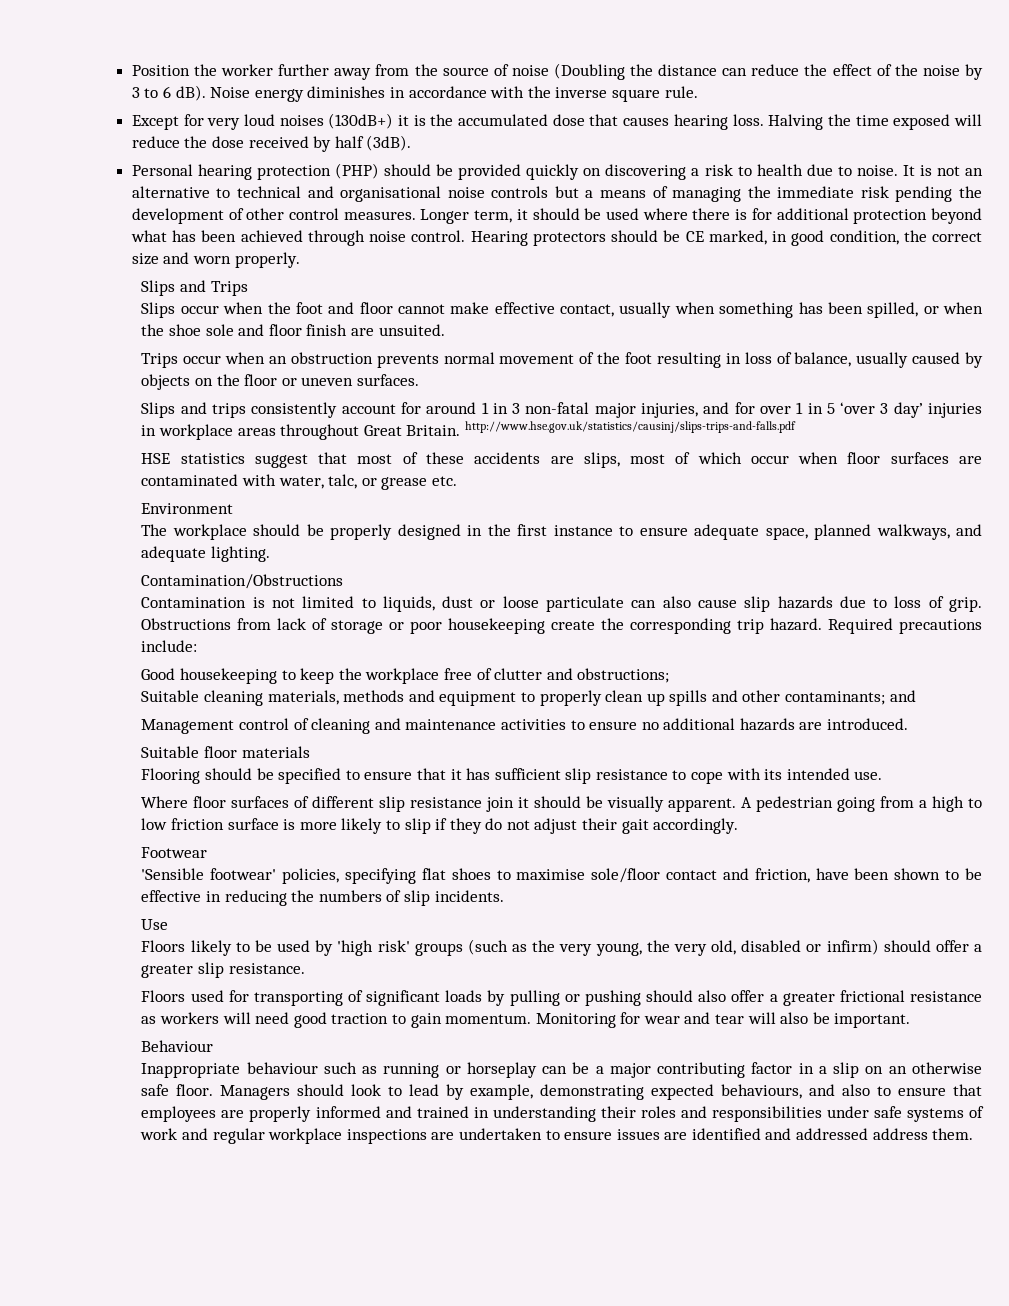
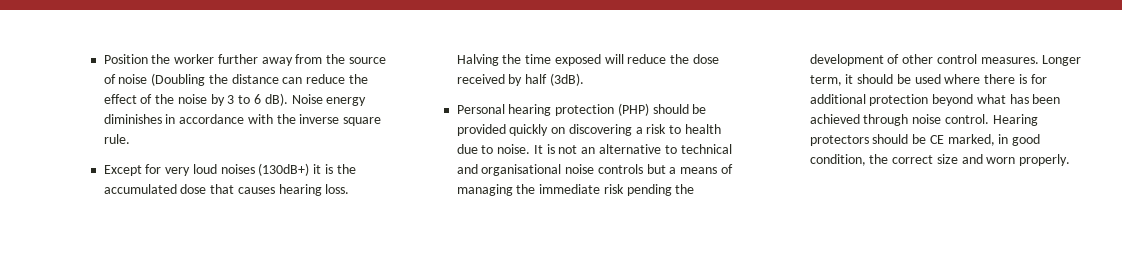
- Slips and Trips
- Slips occur when the foot and floor cannot make effective contact, usually when something has been spilled, or when the shoe sole and floor finish are unsuited.
- Trips occur when an obstruction prevents normal movement of the foot resulting in loss of balance, usually caused by objects on the floor or uneven surfaces.
- Slips and trips consistently account for around 1 in 3 non-fatal major injuries, and for over 1 in 5 ‘over 3 day’ injuries in workplace areas throughout Great Britain. http://www.hse.gov.uk/statistics/causinj/slips-trips-and-falls.pdf
- HSE statistics suggest that most of these accidents are slips, most of which occur when floor surfaces are contaminated with water, talc, or grease etc.
- Environment
- The workplace should be properly designed in the first instance to ensure adequate space, planned walkways, and adequate lighting.
- Contamination/Obstructions
- Contamination is not limited to liquids, dust or loose particulate can also cause slip hazards due to loss of grip. Obstructions from lack of storage or poor housekeeping create the corresponding trip hazard. Required precautions include:
- Good housekeeping to keep the workplace free of clutter and obstructions;
- Suitable cleaning materials, methods and equipment to properly clean up spills and other contaminants; and
- Management control of cleaning and maintenance activities to ensure no additional hazards are introduced.
- Suitable floor materials
- Flooring should be specified to ensure that it has sufficient slip resistance to cope with its intended use.
- Where floor surfaces of different slip resistance join it should be visually apparent. A pedestrian going from a high to low friction surface is more likely to slip if they do not adjust their gait accordingly.
- Footwear
- 'Sensible footwear' policies, specifying flat shoes to maximise sole/floor contact and friction, have been shown to be effective in reducing the numbers of slip incidents.
- Use
- Floors likely to be used by 'high risk' groups (such as the very young, the very old, disabled or infirm) should offer a greater slip resistance.
- Floors used for transporting of significant loads by pulling or pushing should also offer a greater frictional resistance as workers will need good traction to gain momentum. Monitoring for wear and tear will also be important.
- Behaviour
- Inappropriate behaviour such as running or horseplay can be a major contributing factor in a slip on an otherwise safe floor. Managers should look to lead by example, demonstrating expected behaviours, and also to ensure that employees are properly informed and trained in understanding their roles and responsibilities under safe systems of work and regular workplace inspections are undertaken to ensure issues are identified and addressed address them.

